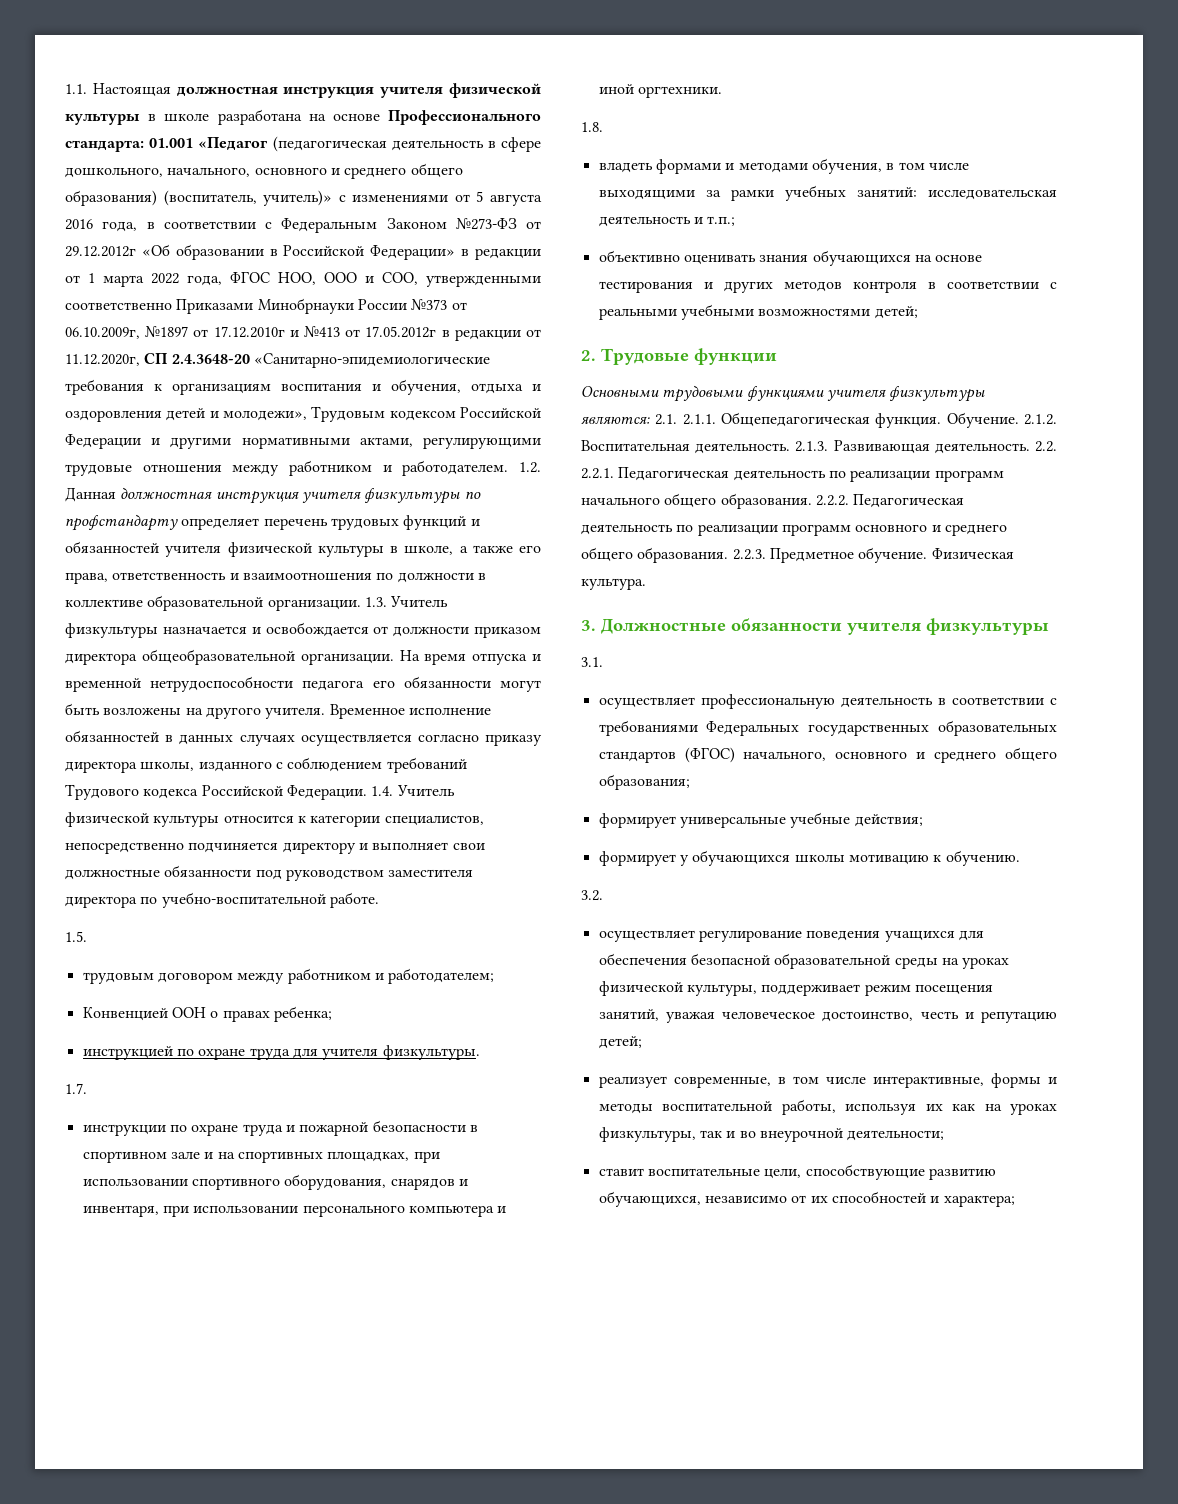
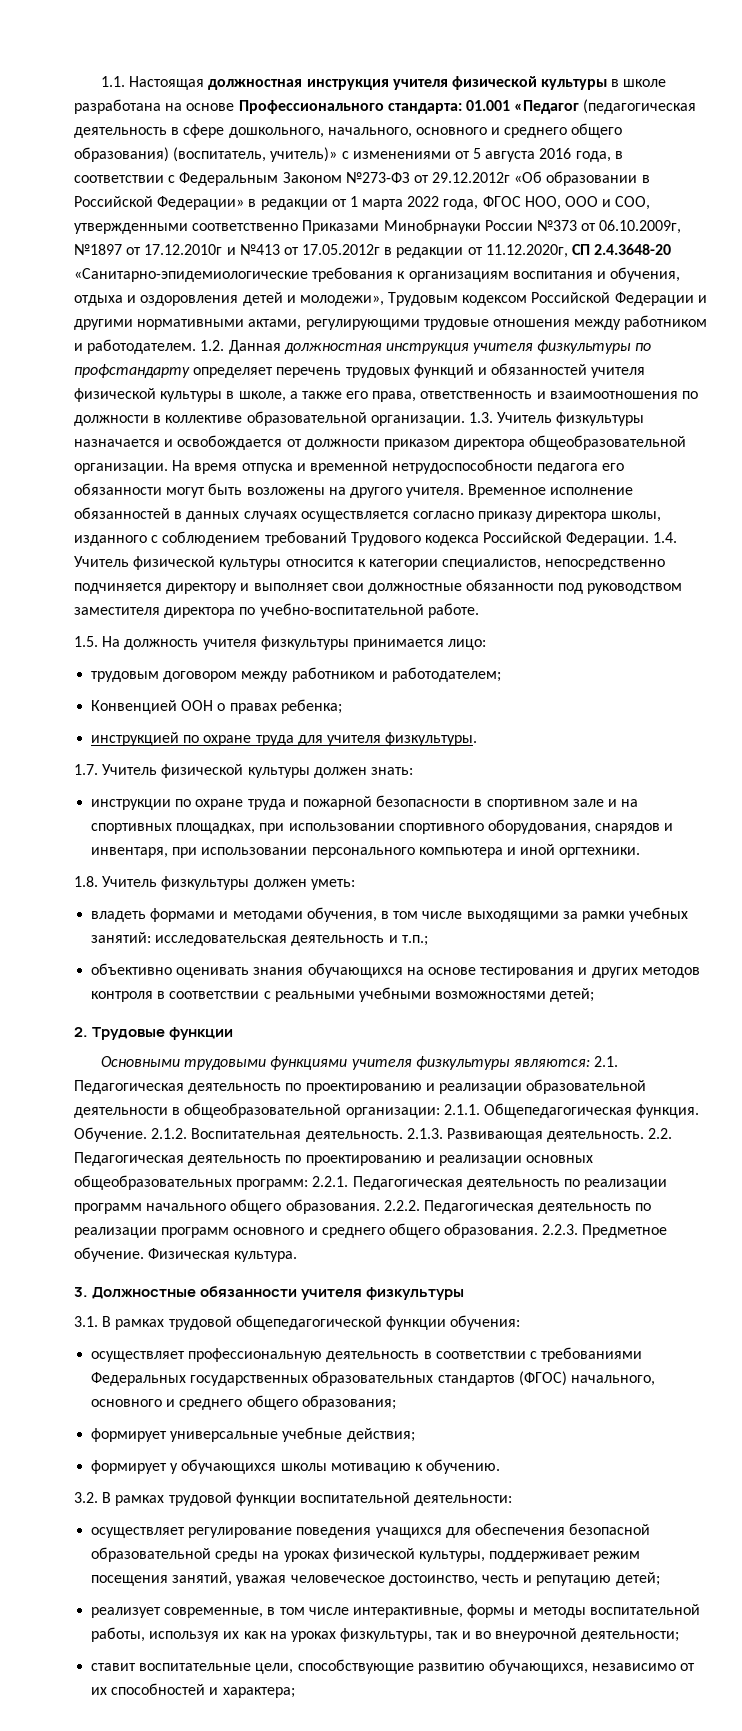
- 1.5.
+ 1.5. На должность учителя физкультуры принимается лицо:
- 1.7.
+ 1.7. Учитель физической культуры должен знать:
- 1.8.
+ 1.8. Учитель физкультуры должен уметь:
- Основными трудовыми функциями учителя физкультуры являются: 2.1. 2.1.1. Общепедагогическая функция.
+ Основными трудовыми функциями учителя физкультуры являются: 2.1. Педагогическая деятельность по проектированию и реализации образовательной деятельности в общеобразовательной организации: 2.1.1. Общепедагогическая функция.
- 2.2. 2.2.1. Педагогическая деятельность по реализации программ начального общего образования.
+ 2.2. Педагогическая деятельность по проектированию и реализации основных общеобразовательных программ: 2.2.1. Педагогическая деятельность по реализации программ начального общего образования.
- 3.1.
+ 3.1. В рамках трудовой общепедагогической функции обучения:
- 3.2.
+ 3.2. В рамках трудовой функции воспитательной деятельности:

